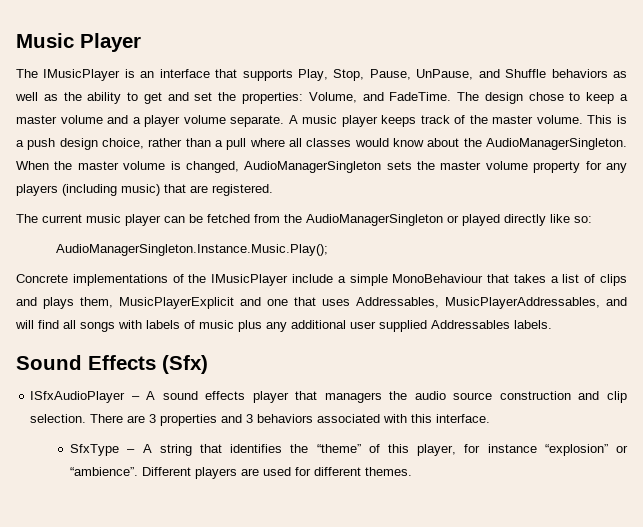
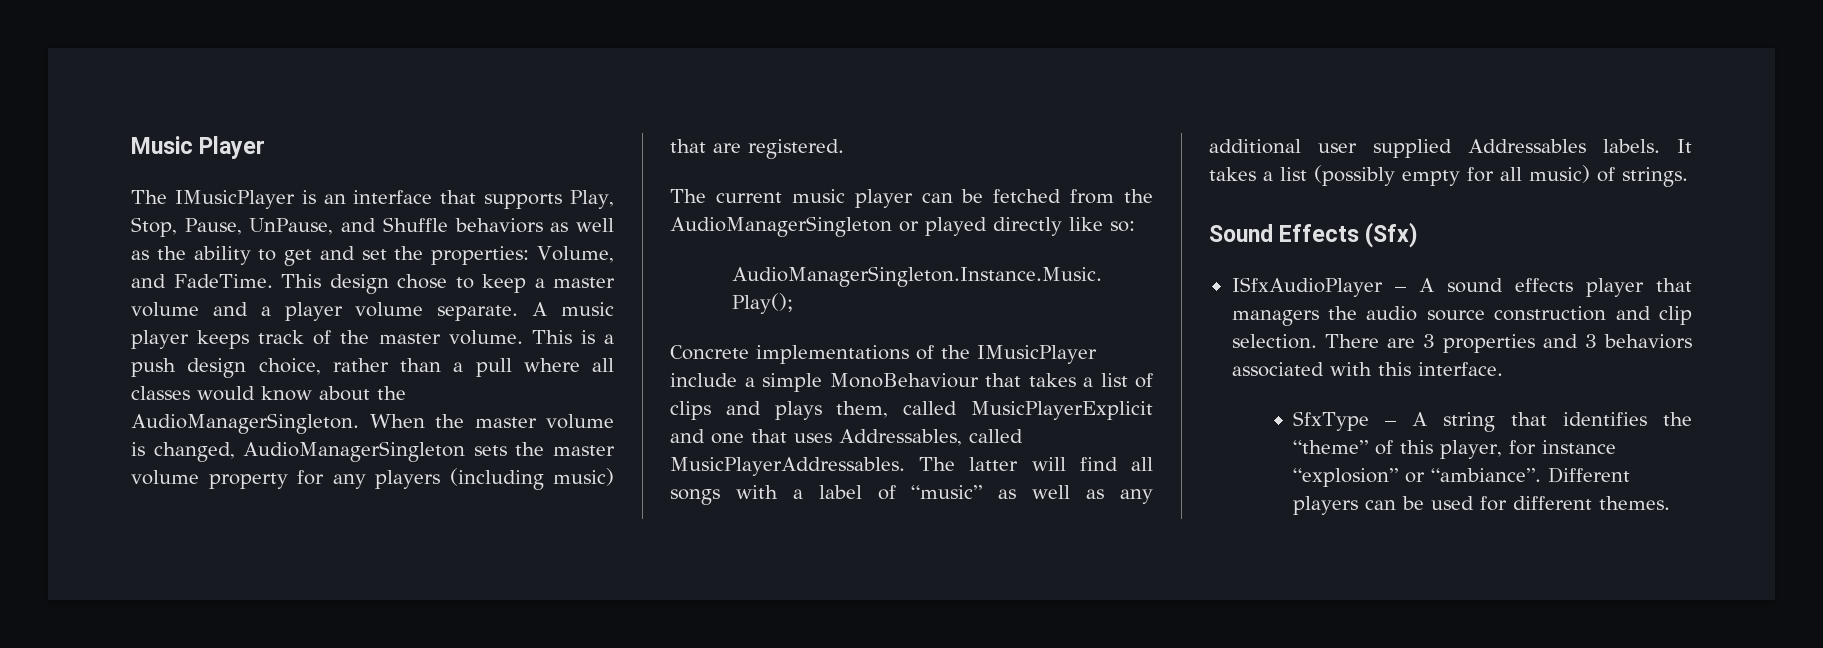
- The design chose to keep a master volume and a player volume separate.
+ This design chose to keep a master volume and a player volume separate.
- Concrete implementations of the IMusicPlayer include a simple MonoBehaviour that takes a list of clips and plays them, MusicPlayerExplicit and one that uses Addressables, MusicPlayerAddressables, and will find all songs with labels of music plus any additional user supplied Addressables labels.
+ Concrete implementations of the IMusicPlayer include a simple MonoBehaviour that takes a list of clips and plays them, called MusicPlayerExplicit and one that uses Addressables, called MusicPlayerAddressables. The latter will find all songs with a label of “music” as well as any additional user supplied Addressables labels. It takes a list (possibly empty for all music) of strings.
- SfxType – A string that identifies the “theme” of this player, for instance “explosion” or “ambience”.
+ SfxType – A string that identifies the “theme” of this player, for instance “explosion” or “ambiance”.
- Different players are used for different themes.
+ Different players can be used for different themes.

